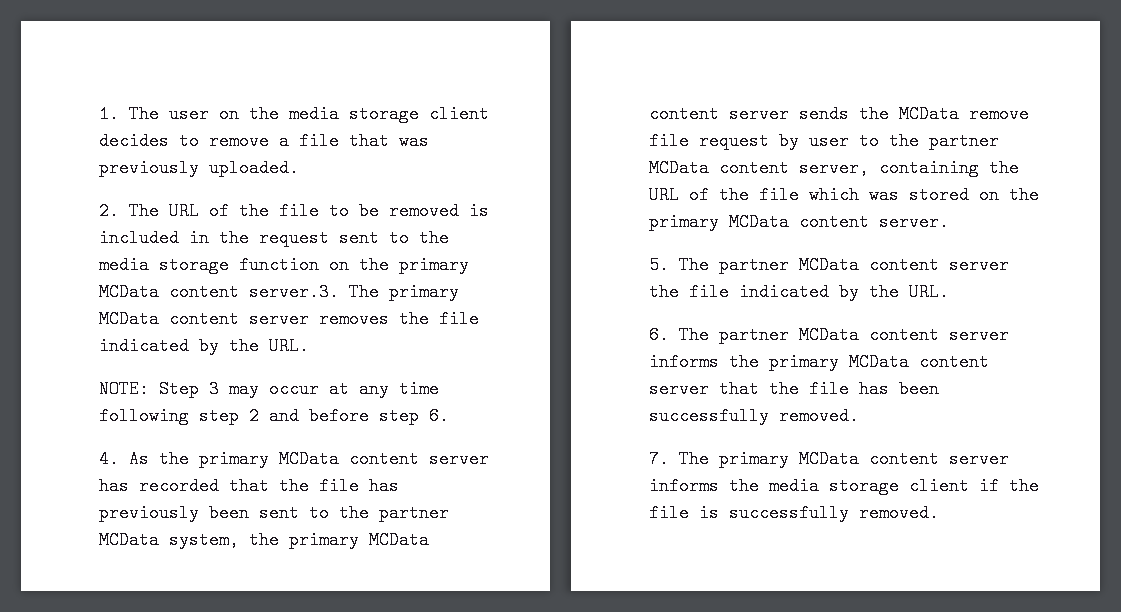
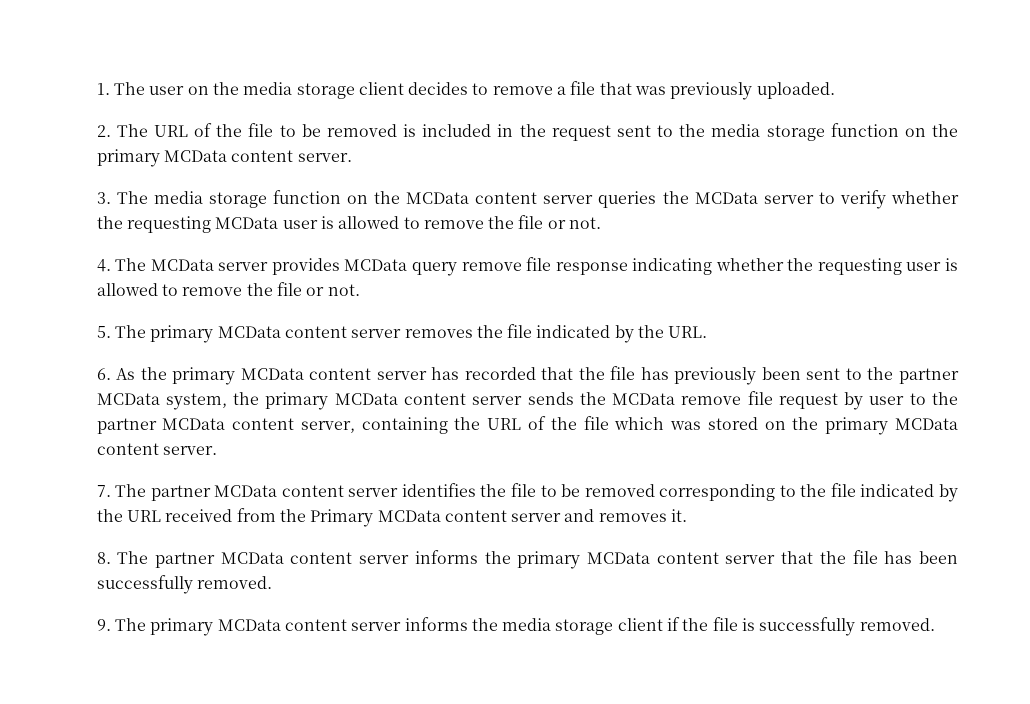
- 2. The URL of the file to be removed is included in the request sent to the media storage function on the primary MCData content server.3. The primary MCData content server removes the file indicated by the URL.
+ 2. The URL of the file to be removed is included in the request sent to the media storage function on the primary MCData content server.
+ 3. The media storage function on the MCData content server queries the MCData server to verify whether the requesting MCData user is allowed to remove the file or not.
+ 4. The MCData server provides MCData query remove file response indicating whether the requesting user is allowed to remove the file or not.
+ 5. The primary MCData content server removes the file indicated by the URL.
- NOTE: Step 3 may occur at any time following step 2 and before step 6.
- 4. As the primary MCData content server has recorded that the file has previously been sent to the partner MCData system, the primary MCData content server sends the MCData remove file request by user to the partner MCData content server, containing the URL of the file which was stored on the primary MCData content server.
+ 6. As the primary MCData content server has recorded that the file has previously been sent to the partner MCData system, the primary MCData content server sends the MCData remove file request by user to the partner MCData content server, containing the URL of the file which was stored on the primary MCData content server.
- 5. The partner MCData content server the file indicated by the URL.
- 6. The partner MCData content server informs the primary MCData content server that the file has been successfully removed.
+ 7. The partner MCData content server identifies the file to be removed corresponding to the file indicated by the URL received from the Primary MCData content server and removes it.
+ 8. The partner MCData content server informs the primary MCData content server that the file has been successfully removed.
- 7. The primary MCData content server informs the media storage client if the file is successfully removed.
+ 9. The primary MCData content server informs the media storage client if the file is successfully removed.

